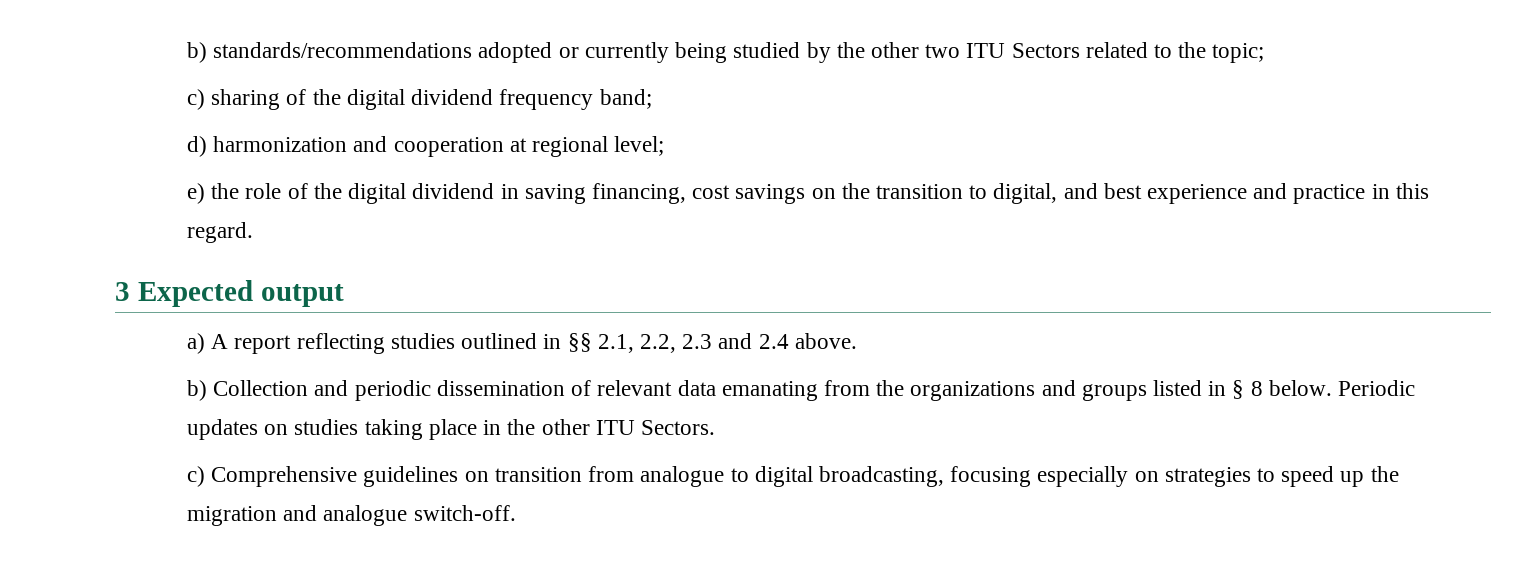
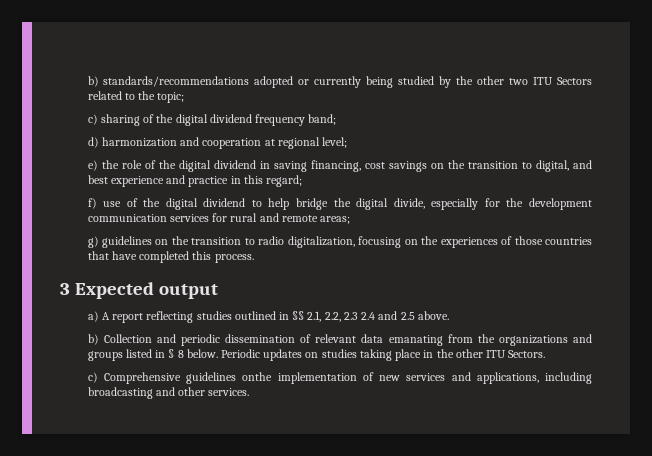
- e) the role of the digital dividend in saving financing, cost savings on the transition to digital, and best experience and practice in this regard.
+ e) the role of the digital dividend in saving financing, cost savings on the transition to digital, and best experience and practice in this regard;
+ f) use of the digital dividend to help bridge the digital divide, especially for the development communication services for rural and remote areas;
+ g) guidelines on the transition to radio digitalization, focusing on the experiences of those countries that have completed this process.
- a) A report reflecting studies outlined in §§ 2.1, 2.2, 2.3 and 2.4 above.
+ a) A report reflecting studies outlined in §§ 2.1, 2.2, 2.3 2.4 and 2.5 above.
- c) Comprehensive guidelines on transition from analogue to digital broadcasting, focusing especially on strategies to speed up the migration and analogue switch-off.
+ c) Comprehensive guidelines onthe implementation of new services and applications, including broadcasting and other services.

